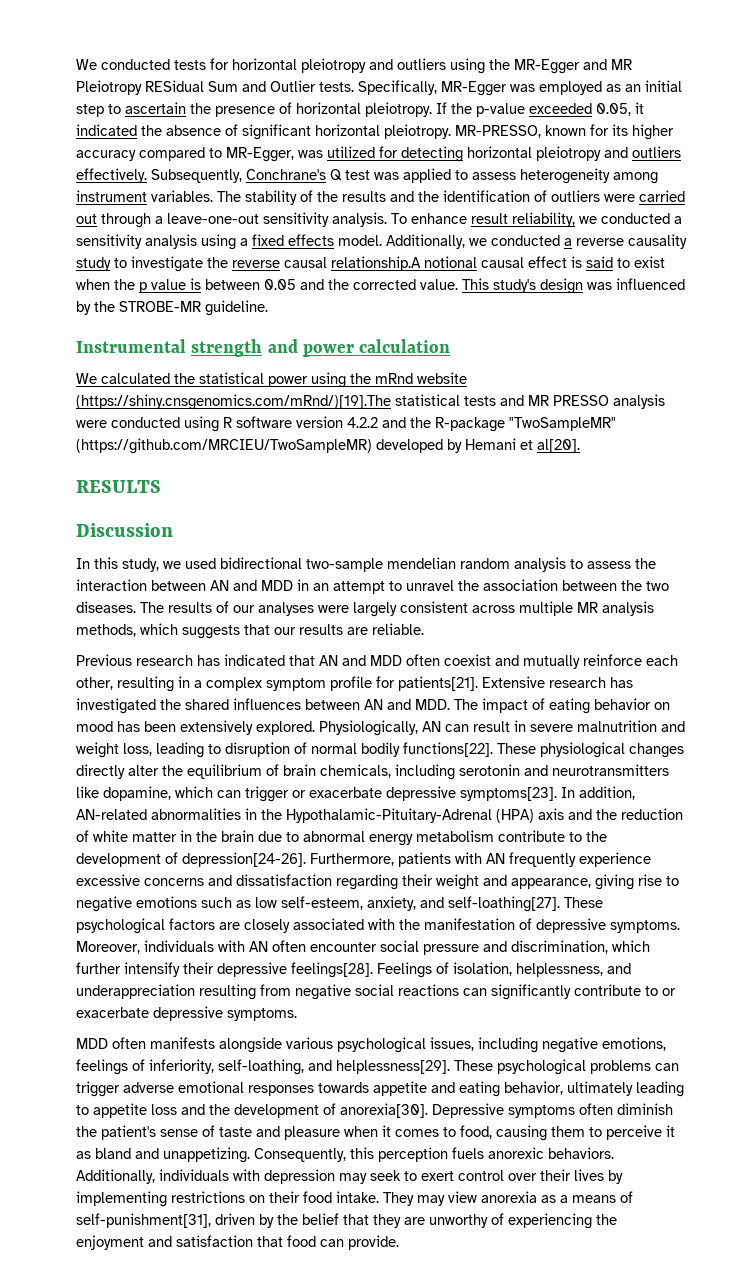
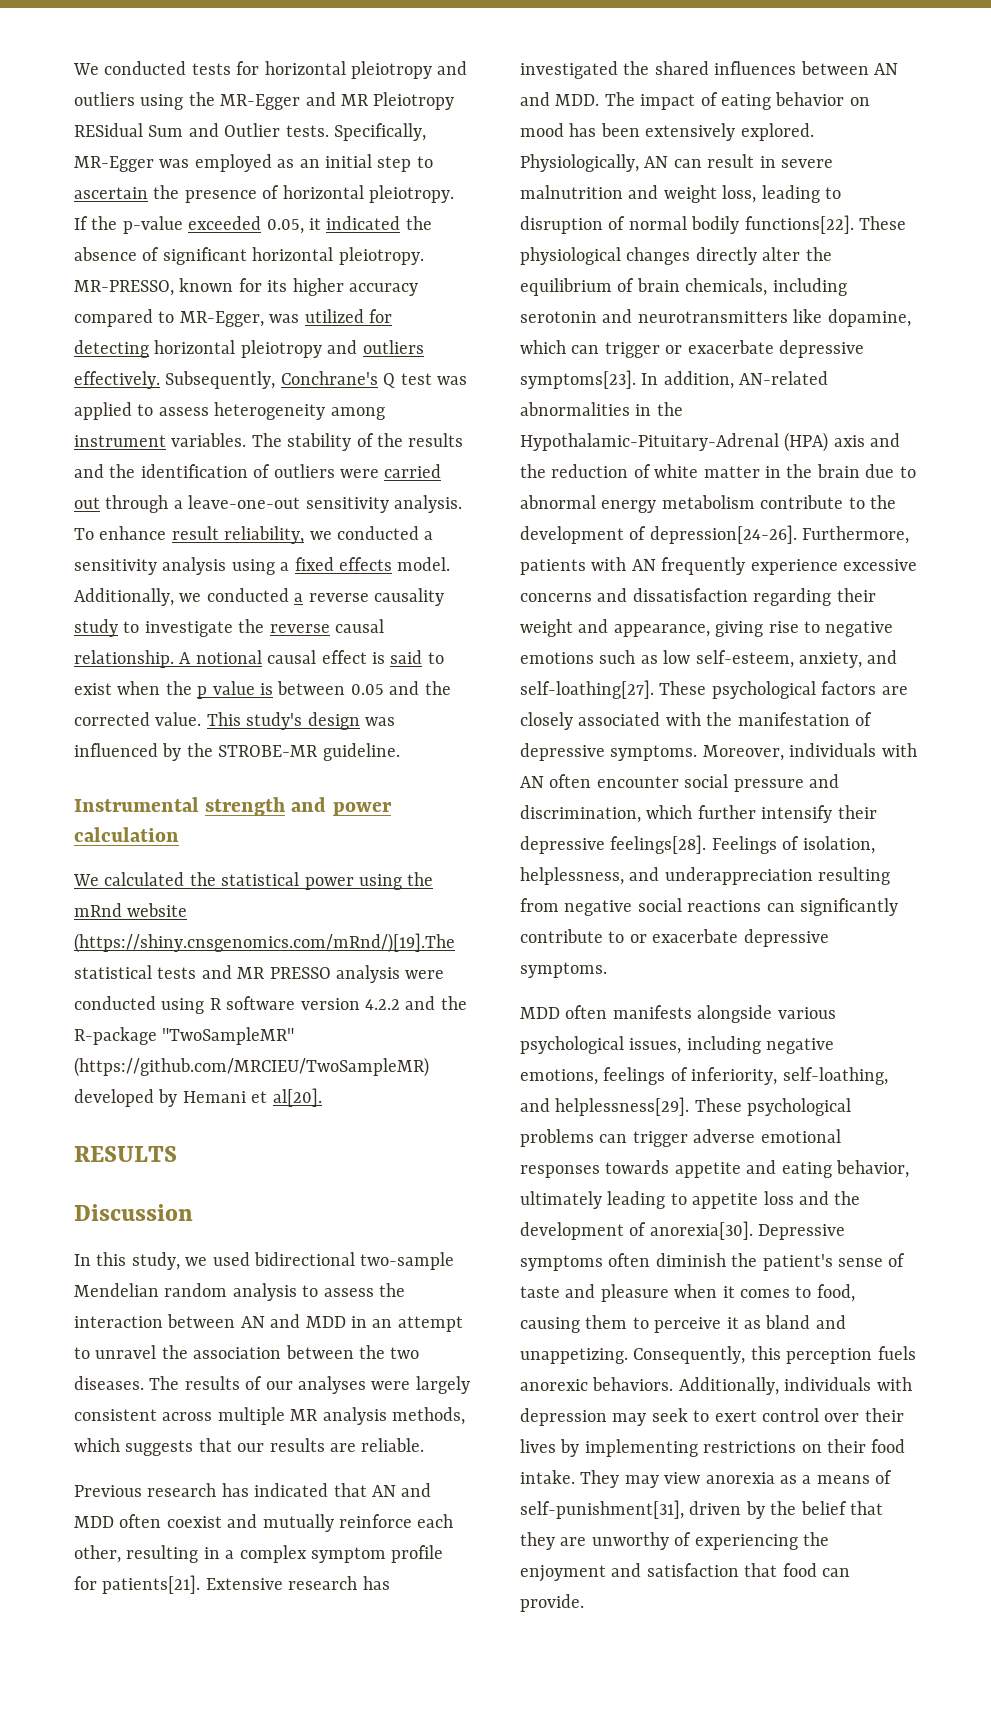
- Additionally, we conducted a reverse causality study to investigate the reverse causal relationship.A notional causal effect is said to exist when the p value is between 0.05 and the corrected value.
+ Additionally, we conducted a reverse causality study to investigate the reverse causal relationship. A notional causal effect is said to exist when the p value is between 0.05 and the corrected value.
- In this study, we used bidirectional two-sample mendelian random analysis to assess the interaction between AN and MDD in an attempt to unravel the association between the two diseases.
+ In this study, we used bidirectional two-sample Mendelian random analysis to assess the interaction between AN and MDD in an attempt to unravel the association between the two diseases.

